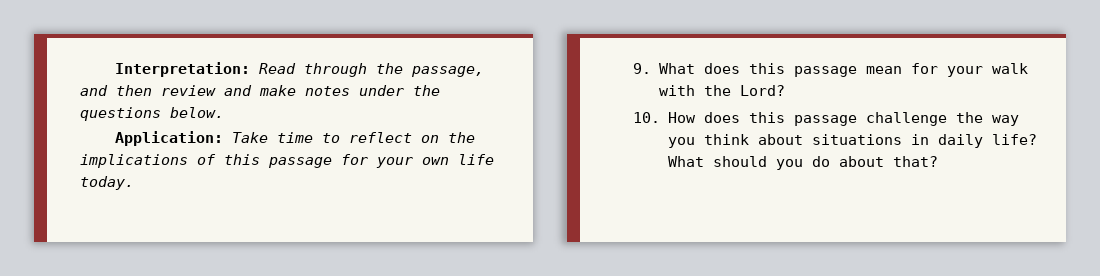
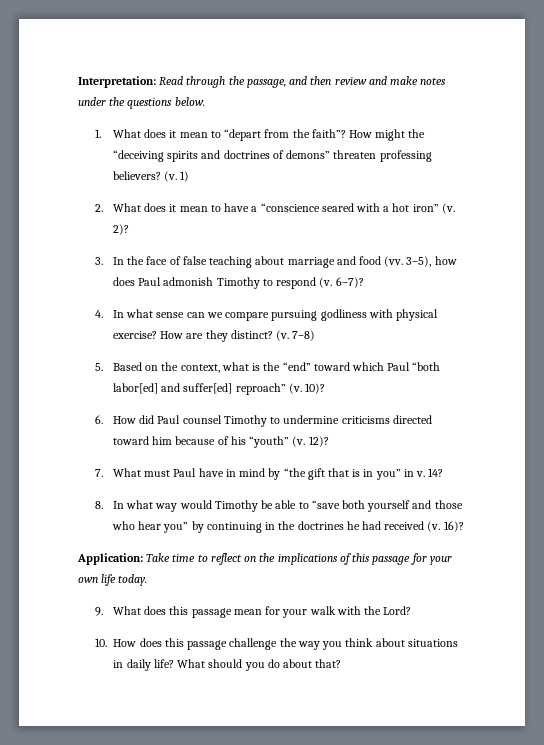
+ 1. What does it mean to “depart from the faith”? How might the “deceiving spirits and doctrines of demons” threaten professing believers? (v. 1)
+ 2. What does it mean to have a “conscience seared with a hot iron” (v. 2)?
+ 3. In the face of false teaching about marriage and food (vv. 3–5), how does Paul admonish Timothy to respond (v. 6–7)?
+ 4. In what sense can we compare pursuing godliness with physical exercise? How are they distinct? (v. 7–8)
+ 5. Based on the context, what is the “end” toward which Paul “both labor[ed] and suffer[ed] reproach” (v. 10)?
+ 6. How did Paul counsel Timothy to undermine criticisms directed toward him because of his “youth” (v. 12)?
+ 7. What must Paul have in mind by “the gift that is in you” in v. 14?
+ 8. In what way would Timothy be able to “save both yourself and those who hear you” by continuing in the doctrines he had received (v. 16)?

